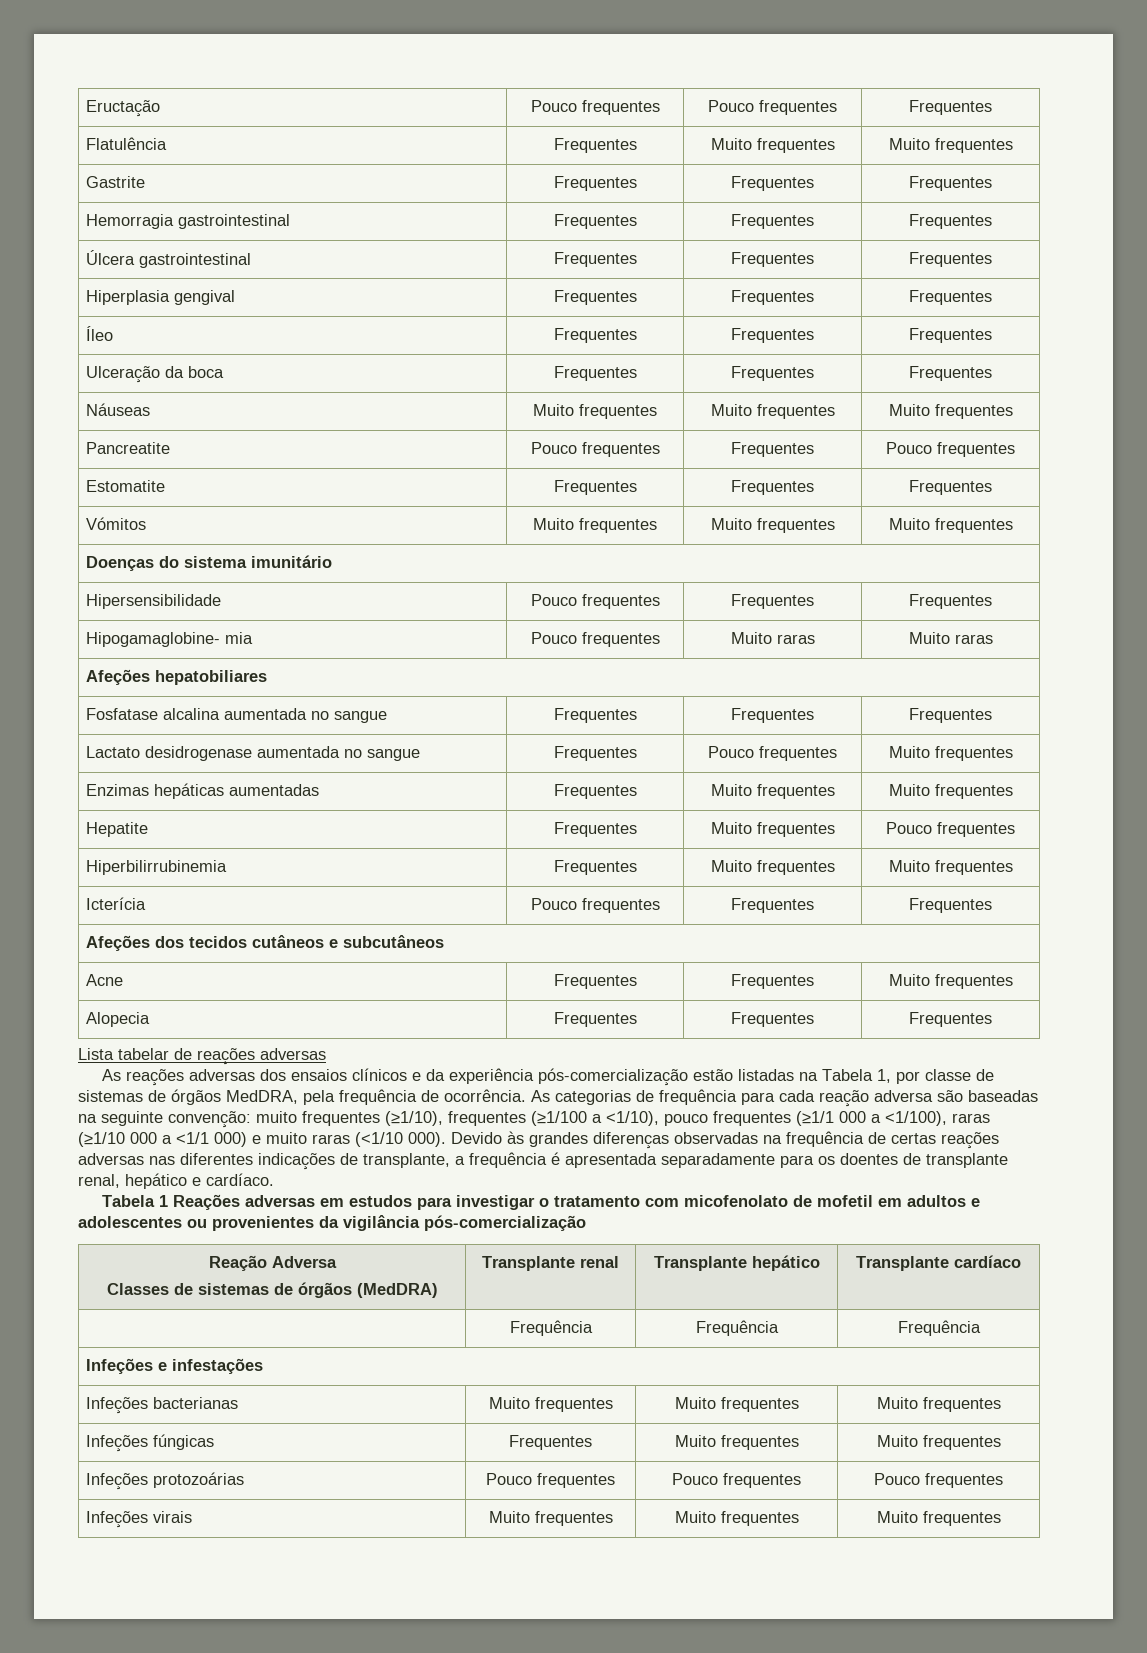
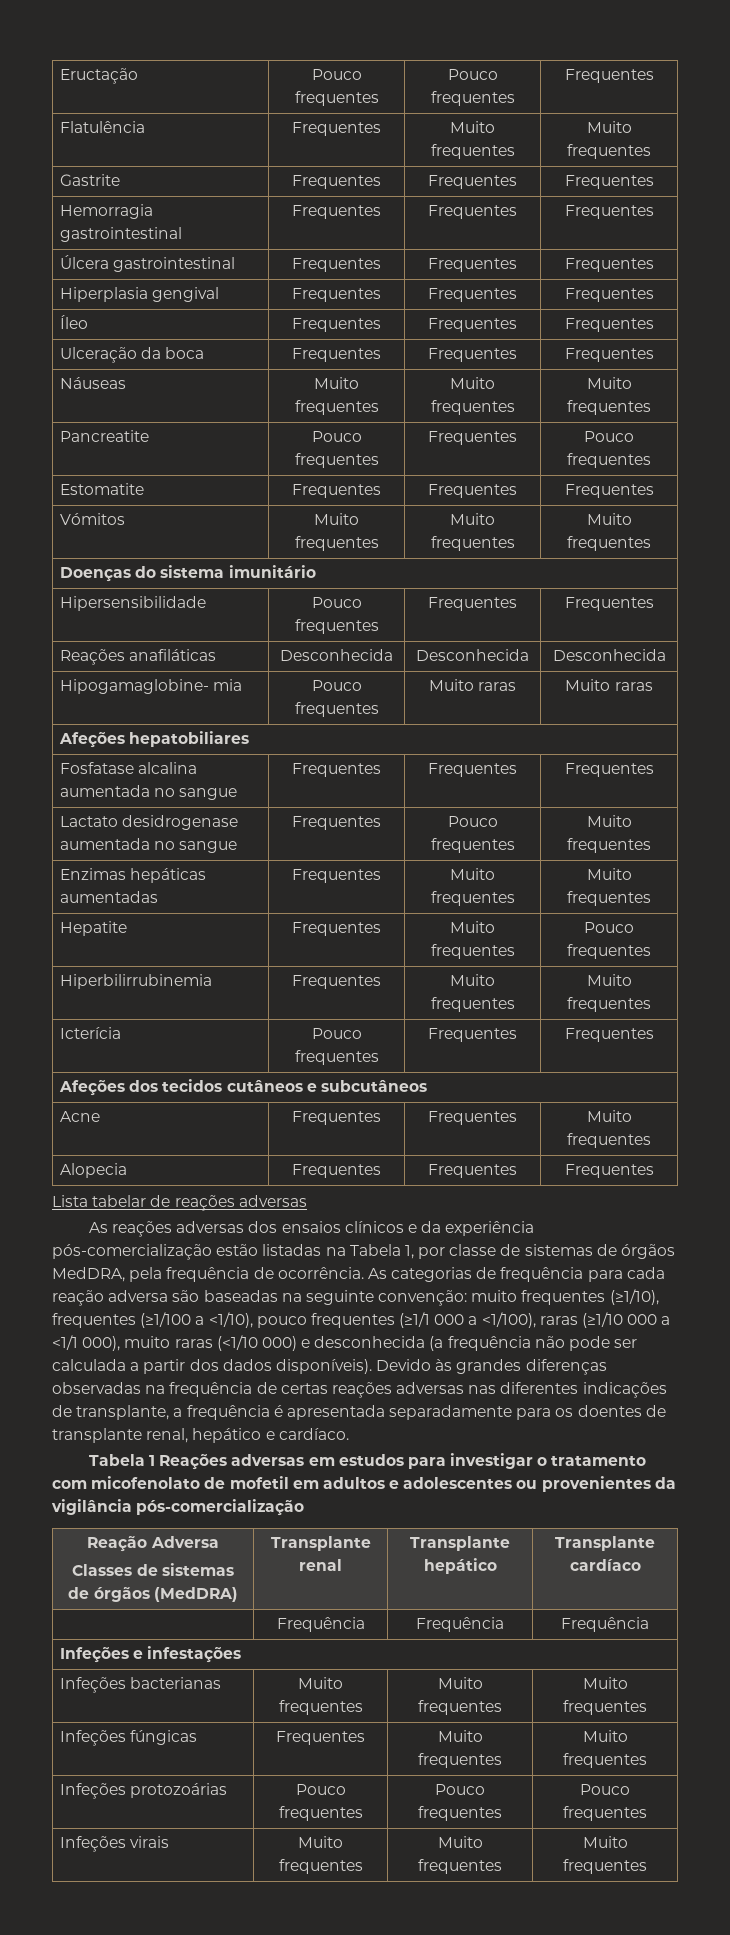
+ Reações anafiláticas | Desconhecida | Desconhecida | Desconhecida
- As categorias de frequência para cada reação adversa são baseadas na seguinte convenção: muito frequentes (≥1/10), frequentes (≥1/100 a <1/10), pouco frequentes (≥1/1 000 a <1/100), raras (≥1/10 000 a <1/1 000) e muito raras (<1/10 000).
+ As categorias de frequência para cada reação adversa são baseadas na seguinte convenção: muito frequentes (≥1/10), frequentes (≥1/100 a <1/10), pouco frequentes (≥1/1 000 a <1/100), raras (≥1/10 000 a <1/1 000), muito raras (<1/10 000) e desconhecida (a frequência não pode ser calculada a partir dos dados disponíveis).

